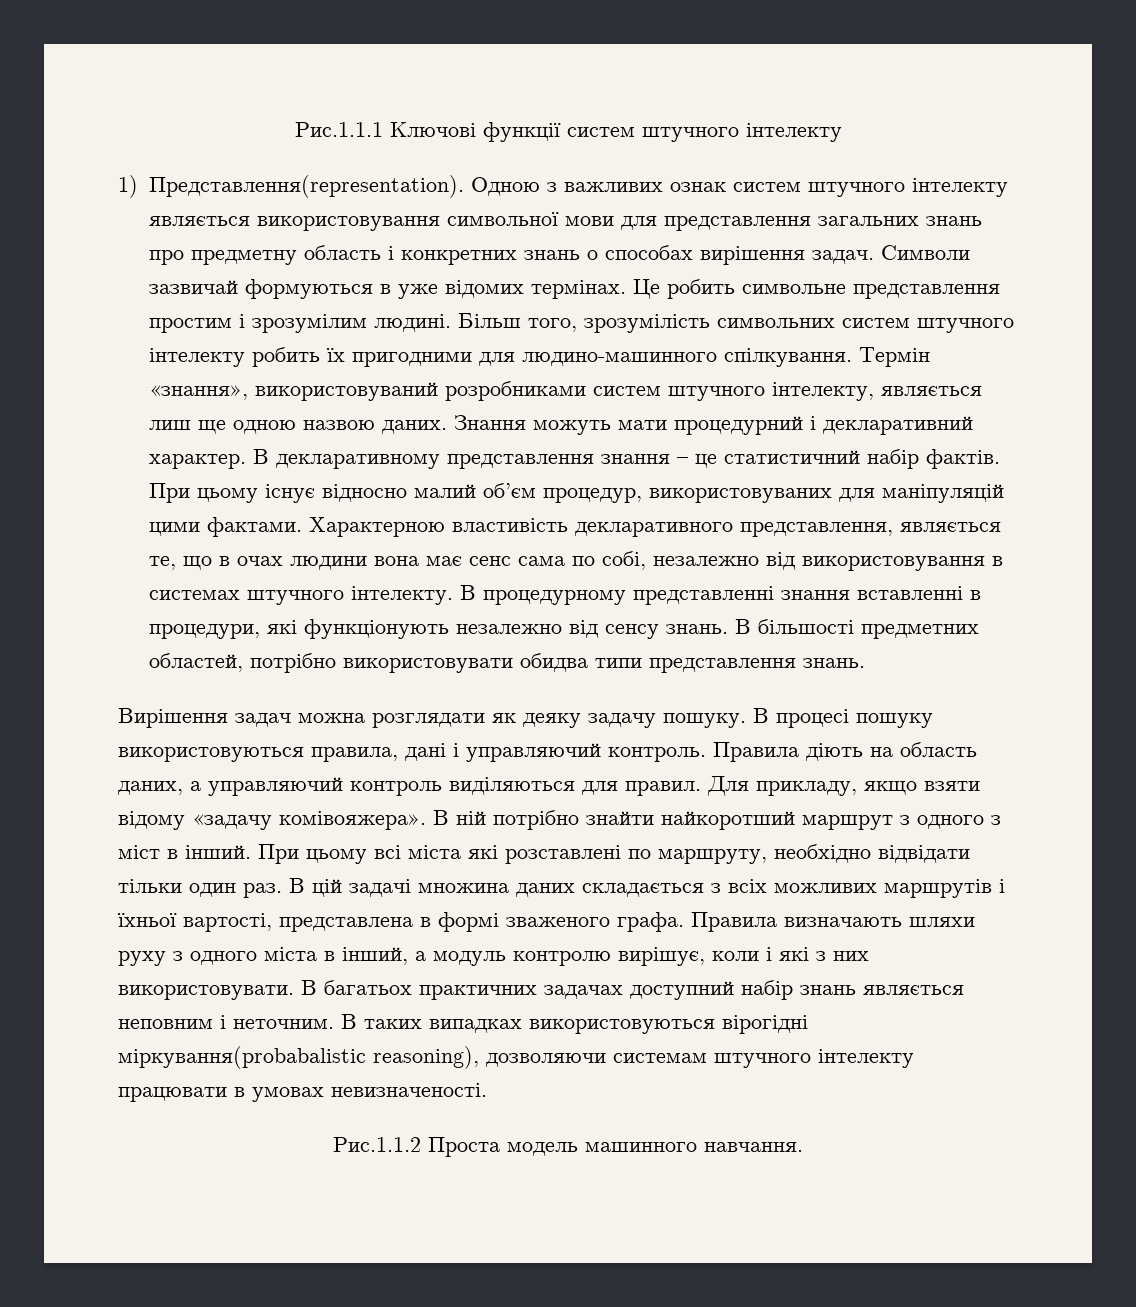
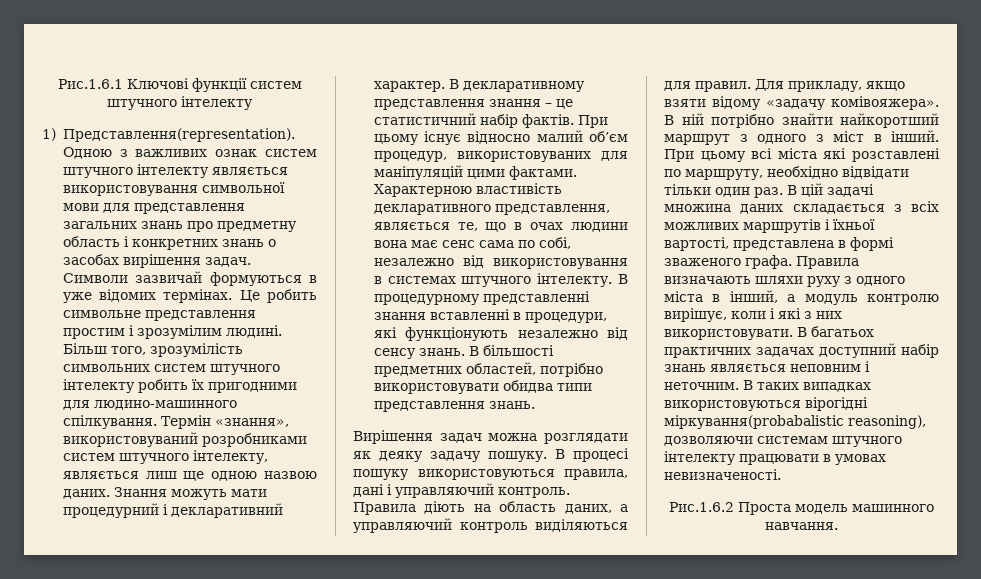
- Рис.1.1.1 Ключові функції систем штучного інтелекту
+ Рис.1.6.1 Ключові функції систем штучного інтелекту
- Одною з важливих ознак систем штучного інтелекту являється використовування символьної мови для представлення загальних знань про предметну область і конкретних знань о способах вирішення задач.
+ Одною з важливих ознак систем штучного інтелекту являється використовування символьної мови для представлення загальних знань про предметну область і конкретних знань о засобах вирішення задач.
- Рис.1.1.2 Проста модель машинного навчання.
+ Рис.1.6.2 Проста модель машинного навчання.

